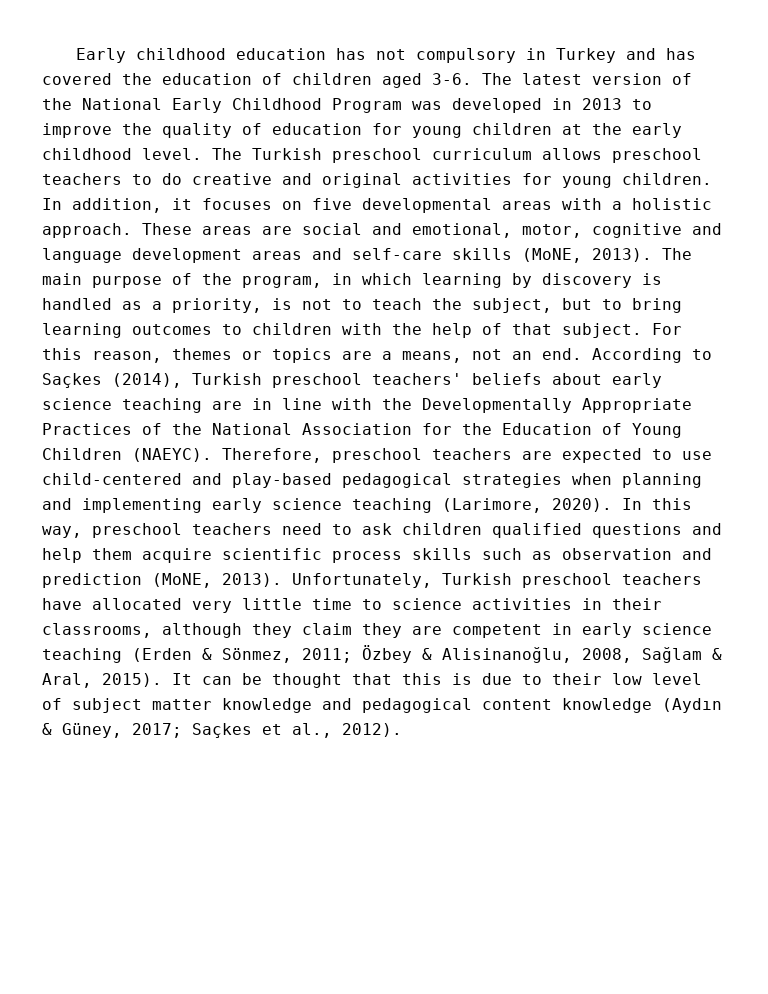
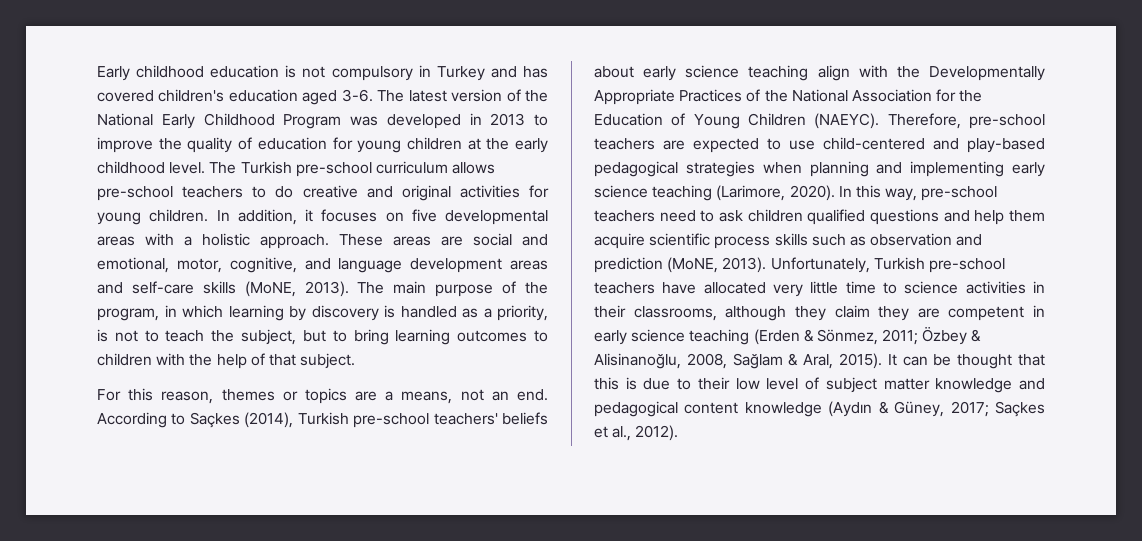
- Early childhood education has not compulsory in Turkey and has covered the education of children aged 3-6.
+ Early childhood education is not compulsory in Turkey and has covered children's education aged 3-6.
- The Turkish preschool curriculum allows preschool teachers to do creative and original activities for young children.
+ The Turkish pre-school curriculum allows pre-school teachers to do creative and original activities for young children.
- These areas are social and emotional, motor, cognitive and language development areas and self-care skills (MoNE, 2013).
+ These areas are social and emotional, motor, cognitive, and language development areas and self-care skills (MoNE, 2013).
- The main purpose of the program, in which learning by discovery is handled as a priority, is not to teach the subject, but to bring learning outcomes to children with the help of that subject. For this reason, themes or topics are a means, not an end.
+ The main purpose of the program, in which learning by discovery is handled as a priority, is not to teach the subject, but to bring learning outcomes to children with the help of that subject.
+ For this reason, themes or topics are a means, not an end.
- According to Saçkes (2014), Turkish preschool teachers' beliefs about early science teaching are in line with the Developmentally Appropriate Practices of the National Association for the Education of Young Children (NAEYC).
+ According to Saçkes (2014), Turkish pre-school teachers' beliefs about early science teaching align with the Developmentally Appropriate Practices of the National Association for the Education of Young Children (NAEYC).
- Therefore, preschool teachers are expected to use child-centered and play-based pedagogical strategies when planning and implementing early science teaching (Larimore, 2020).
+ Therefore, pre-school teachers are expected to use child-centered and play-based pedagogical strategies when planning and implementing early science teaching (Larimore, 2020).
- In this way, preschool teachers need to ask children qualified questions and help them acquire scientific process skills such as observation and prediction (MoNE, 2013).
+ In this way, pre-school teachers need to ask children qualified questions and help them acquire scientific process skills such as observation and prediction (MoNE, 2013).
- Unfortunately, Turkish preschool teachers have allocated very little time to science activities in their classrooms, although they claim they are competent in early science teaching (Erden & Sönmez, 2011; Özbey & Alisinanoğlu, 2008, Sağlam & Aral, 2015).
+ Unfortunately, Turkish pre-school teachers have allocated very little time to science activities in their classrooms, although they claim they are competent in early science teaching (Erden & Sönmez, 2011; Özbey & Alisinanoğlu, 2008, Sağlam & Aral, 2015).

